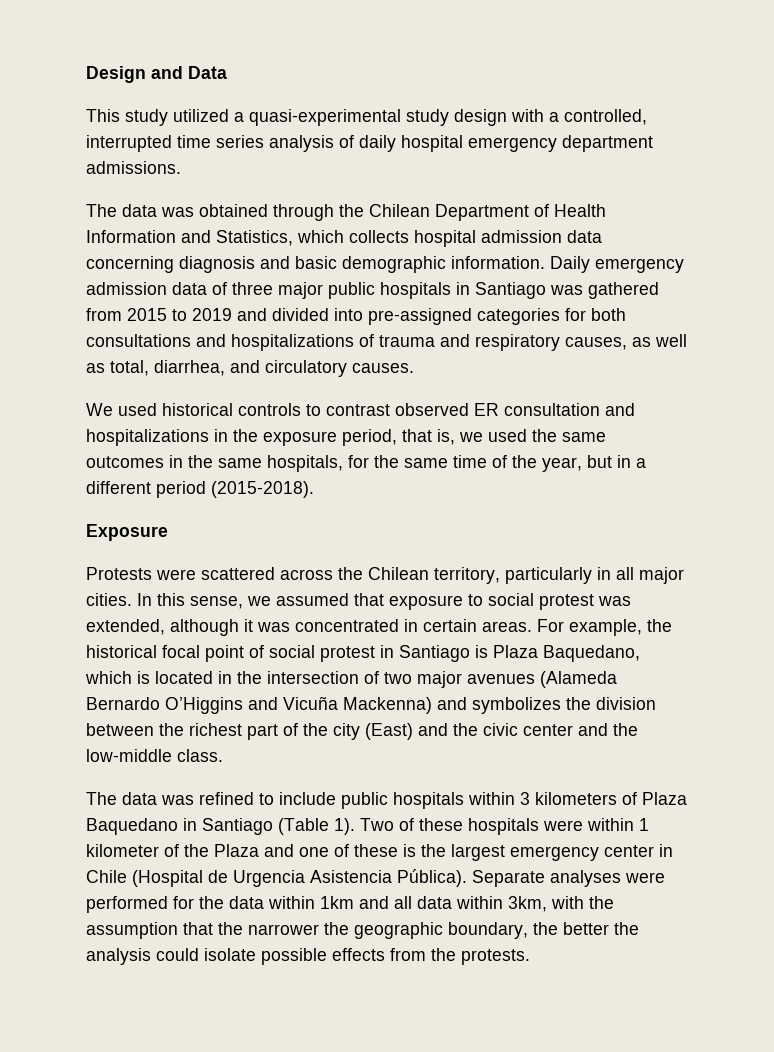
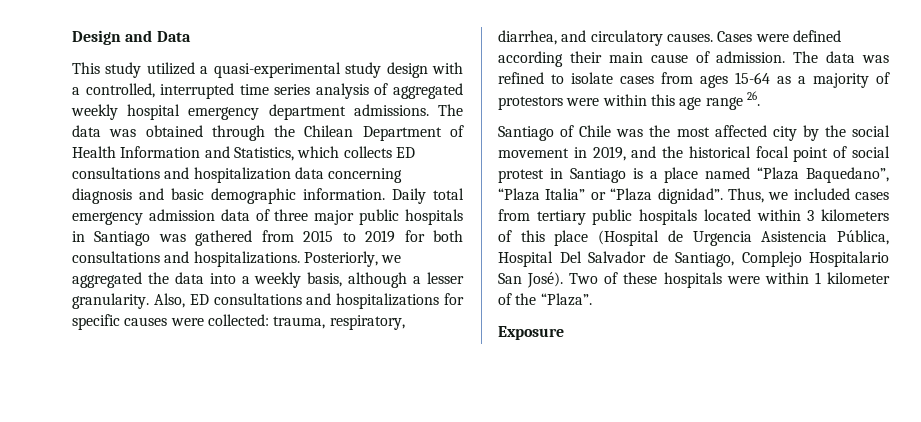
- This study utilized a quasi-experimental study design with a controlled, interrupted time series analysis of daily hospital emergency department admissions.
- The data was obtained through the Chilean Department of Health Information and Statistics, which collects hospital admission data concerning diagnosis and basic demographic information.
+ This study utilized a quasi-experimental study design with a controlled, interrupted time series analysis of aggregated weekly hospital emergency department admissions. The data was obtained through the Chilean Department of Health Information and Statistics, which collects ED consultations and hospitalization data concerning diagnosis and basic demographic information.
- Daily emergency admission data of three major public hospitals in Santiago was gathered from 2015 to 2019 and divided into pre-assigned categories for both consultations and hospitalizations of trauma and respiratory causes, as well as total, diarrhea, and circulatory causes.
- We used historical controls to contrast observed ER consultation and hospitalizations in the exposure period, that is, we used the same outcomes in the same hospitals, for the same time of the year, but in a different period (2015-2018).
- Exposure
- Protests were scattered across the Chilean territory, particularly in all major cities. In this sense, we assumed that exposure to social protest was extended, although it was concentrated in certain areas. For example, the historical focal point of social protest in Santiago is Plaza Baquedano, which is located in the intersection of two major avenues (Alameda Bernardo O’Higgins and Vicuña Mackenna) and symbolizes the division between the richest part of the city (East) and the civic center and the low-middle class.
- The data was refined to include public hospitals within 3 kilometers of Plaza Baquedano in Santiago (Table 1).
+ Daily total emergency admission data of three major public hospitals in Santiago was gathered from 2015 to 2019 for both consultations and hospitalizations. Posteriorly, we aggregated the data into a weekly basis, although a lesser granularity. Also, ED consultations and hospitalizations for specific causes were collected: trauma, respiratory, diarrhea, and circulatory causes. Cases were defined according their main cause of admission. The data was refined to isolate cases from ages 15-64 as a majority of protestors were within this age range 26.
+ Santiago of Chile was the most affected city by the social movement in 2019, and the historical focal point of social protest in Santiago is a place named “Plaza Baquedano”, “Plaza Italia” or “Plaza dignidad”. Thus, we included cases from tertiary public hospitals located within 3 kilometers of this place (Hospital de Urgencia Asistencia Pública, Hospital Del Salvador de Santiago, Complejo Hospitalario San José).
- Two of these hospitals were within 1 kilometer of the Plaza and one of these is the largest emergency center in Chile (Hospital de Urgencia Asistencia Pública). Separate analyses were performed for the data within 1km and all data within 3km, with the assumption that the narrower the geographic boundary, the better the analysis could isolate possible effects from the protests.
+ Two of these hospitals were within 1 kilometer of the “Plaza”.
+ Exposure

